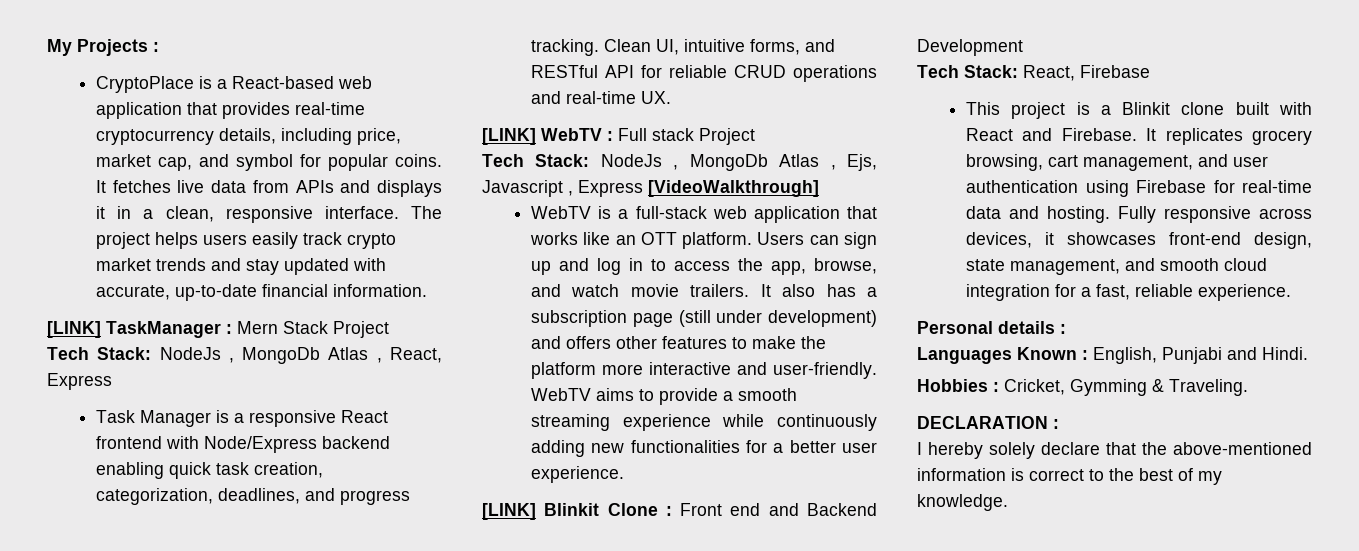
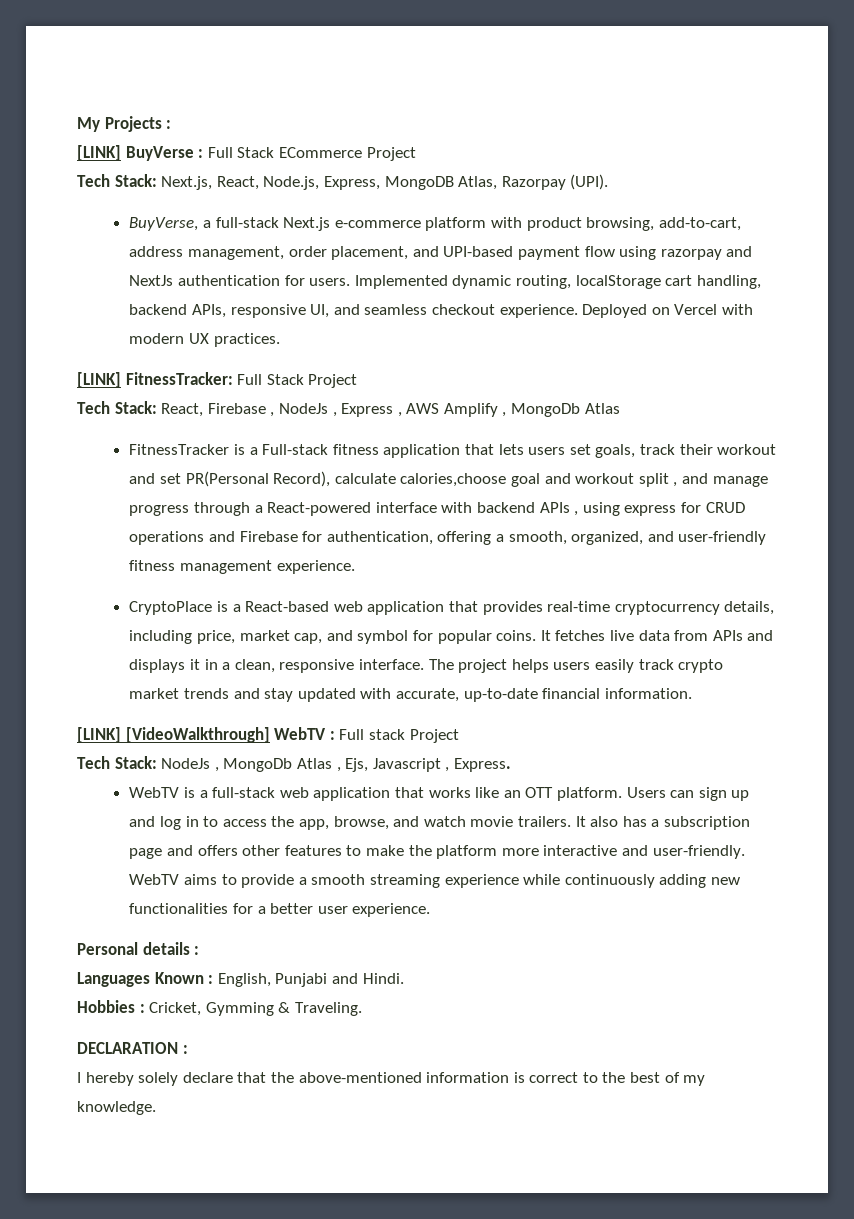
+ [LINK] BuyVerse : Full Stack ECommerce Project
+ Tech Stack: Next.js, React, Node.js, Express, MongoDB Atlas, Razorpay (UPI).
+ BuyVerse, a full-stack Next.js e-commerce platform with product browsing, add-to-cart, address management, order placement, and UPI-based payment flow using razorpay and NextJs authentication for users. Implemented dynamic routing, localStorage cart handling, backend APIs, responsive UI, and seamless checkout experience. Deployed on Vercel with modern UX practices.
+ [LINK] FitnessTracker: Full Stack Project
+ Tech Stack: React, Firebase , NodeJs , Express , AWS Amplify , MongoDb Atlas
+ FitnessTracker is a Full-stack fitness application that lets users set goals, track their workout and set PR(Personal Record), calculate calories,choose goal and workout split , and manage progress through a React-powered interface with backend APIs , using express for CRUD operations and Firebase for authentication, offering a smooth, organized, and user-friendly fitness management experience.
- [LINK] TaskManager : Mern Stack Project
- Tech Stack: NodeJs , MongoDb Atlas , React, Express
- Task Manager is a responsive React frontend with Node/Express backend enabling quick task creation, categorization, deadlines, and progress tracking. Clean UI, intuitive forms, and RESTful API for reliable CRUD operations and real-time UX.
- [LINK] WebTV : Full stack Project
+ [LINK] [VideoWalkthrough] WebTV : Full stack Project
- Tech Stack: NodeJs , MongoDb Atlas , Ejs, Javascript , Express [VideoWalkthrough]
+ Tech Stack: NodeJs , MongoDb Atlas , Ejs, Javascript , Express.
- It also has a subscription page (still under development) and offers other features to make the platform more interactive and user-friendly.
+ It also has a subscription page and offers other features to make the platform more interactive and user-friendly.
- [LINK] Blinkit Clone : Front end and Backend Development
- Tech Stack: React, Firebase
- This project is a Blinkit clone built with React and Firebase. It replicates grocery browsing, cart management, and user authentication using Firebase for real-time data and hosting. Fully responsive across devices, it showcases front-end design, state management, and smooth cloud integration for a fast, reliable experience.

